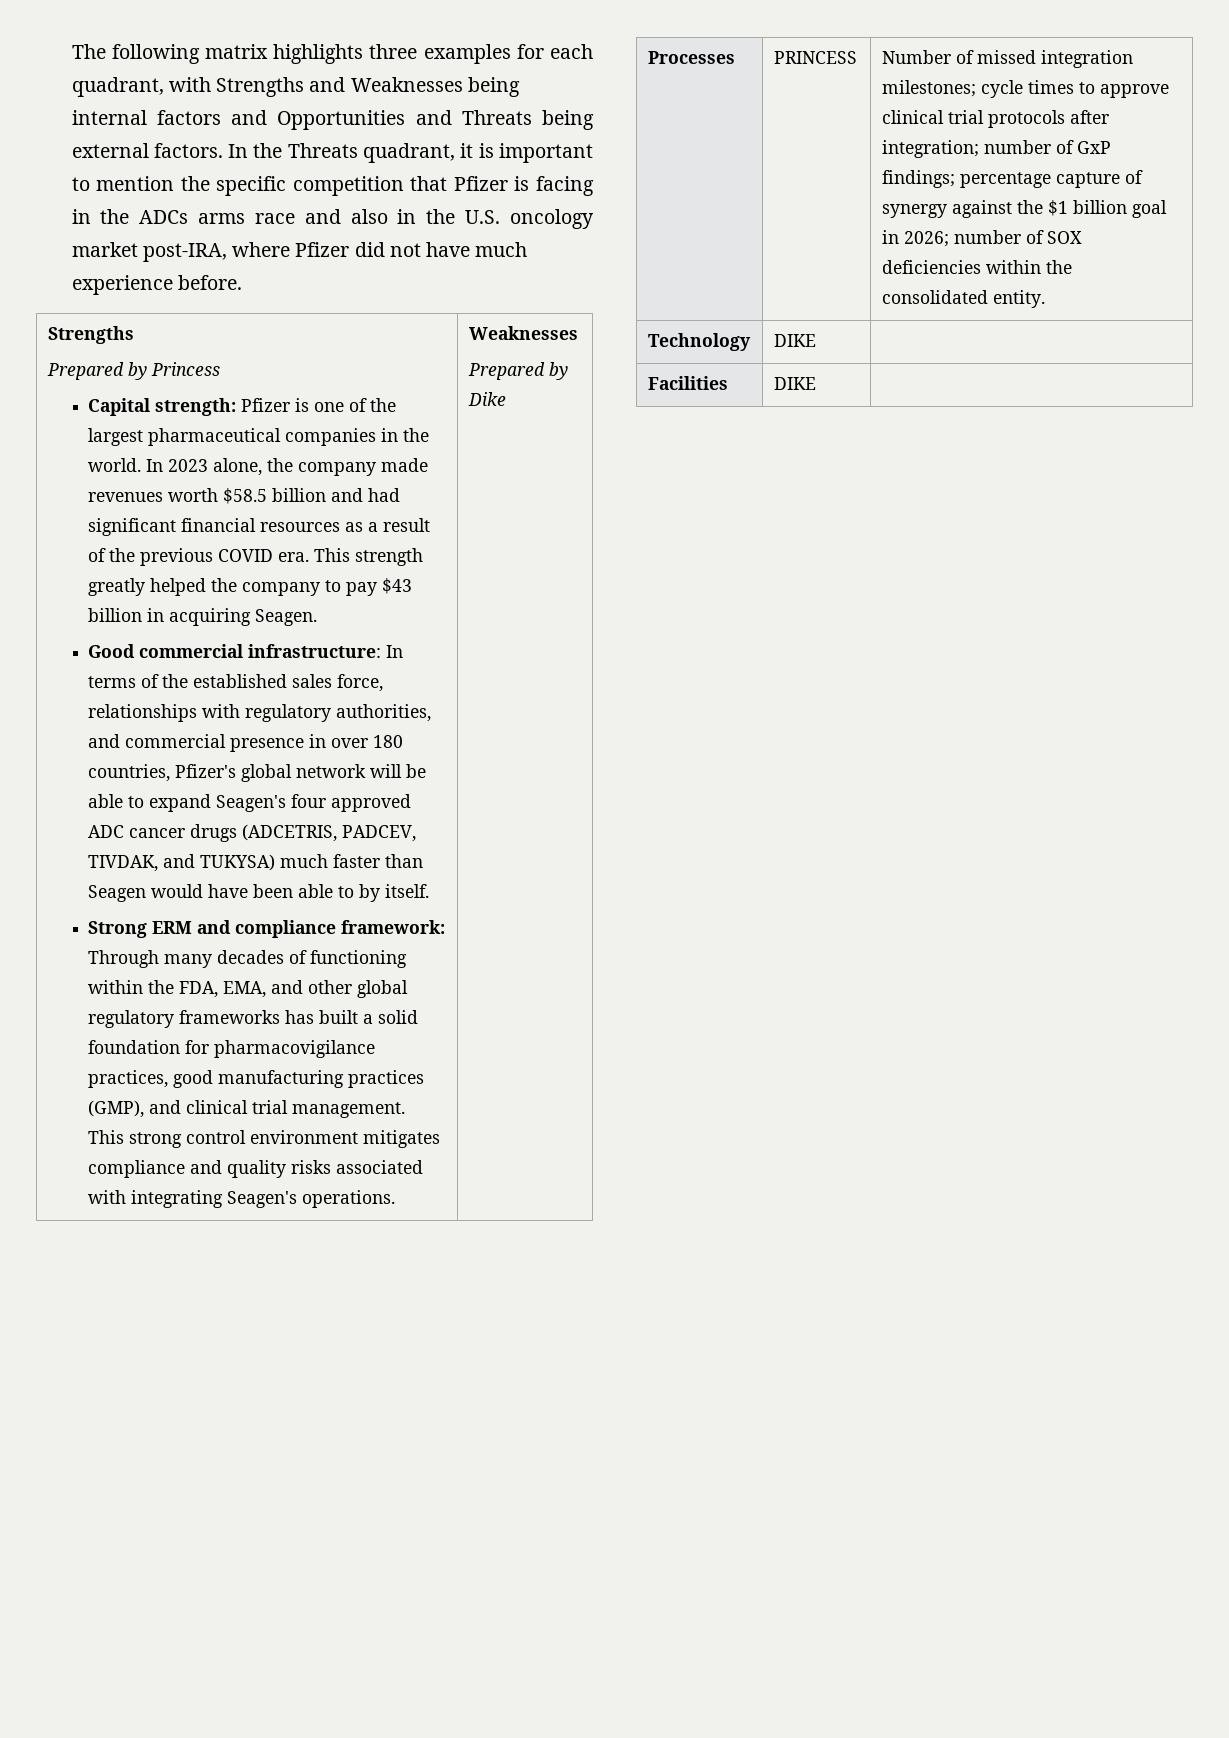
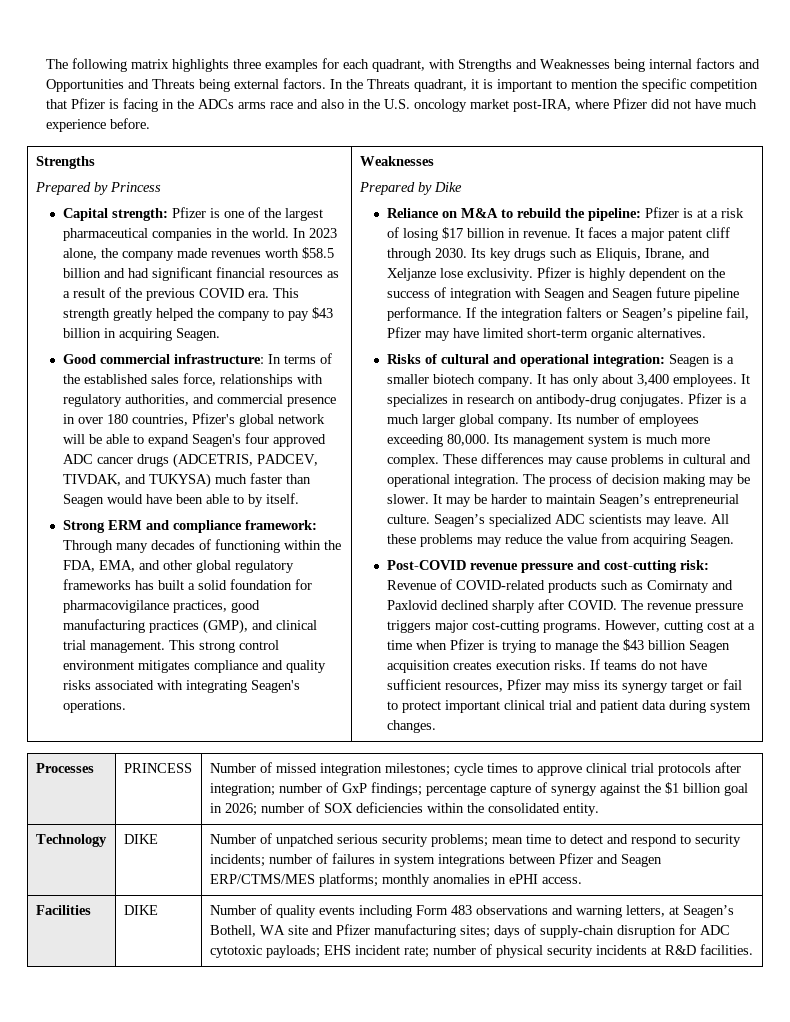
+ Reliance on M&A to rebuild the pipeline: Pfizer is at a risk of losing $17 billion in revenue. It faces a major patent cliff through 2030. Its key drugs such as Eliquis, Ibrane, and Xeljanze lose exclusivity. Pfizer is highly dependent on the success of integration with Seagen and Seagen future pipeline performance. If the integration falters or Seagen’s pipeline fail, Pfizer may have limited short-term organic alternatives.
+ Risks of cultural and operational integration: Seagen is a smaller biotech company. It has only about 3,400 employees. It specializes in research on antibody-drug conjugates. Pfizer is a much larger global company. Its number of employees exceeding 80,000. Its management system is much more complex. These differences may cause problems in cultural and operational integration. The process of decision making may be slower. It may be harder to maintain Seagen’s entrepreneurial culture. Seagen’s specialized ADC scientists may leave. All these problems may reduce the value from acquiring Seagen.
+ Post-COVID revenue pressure and cost-cutting risk: Revenue of COVID-related products such as Comirnaty and Paxlovid declined sharply after COVID. The revenue pressure triggers major cost-cutting programs. However, cutting cost at a time when Pfizer is trying to manage the $43 billion Seagen acquisition creates execution risks. If teams do not have sufficient resources, Pfizer may miss its synergy target or fail to protect important clinical trial and patient data during system changes.
- Technology | DIKE |
- Facilities | DIKE |
+ Technology | DIKE | Number of unpatched serious security problems; mean time to detect and respond to security incidents; number of failures in system integrations between Pfizer and Seagen ERP/CTMS/MES platforms; monthly anomalies in ePHI access.
+ Facilities | DIKE | Number of quality events including Form 483 observations and warning letters, at Seagen’s Bothell, WA site and Pfizer manufacturing sites; days of supply-chain disruption for ADC cytotoxic payloads; EHS incident rate; number of physical security incidents at R&D facilities.

